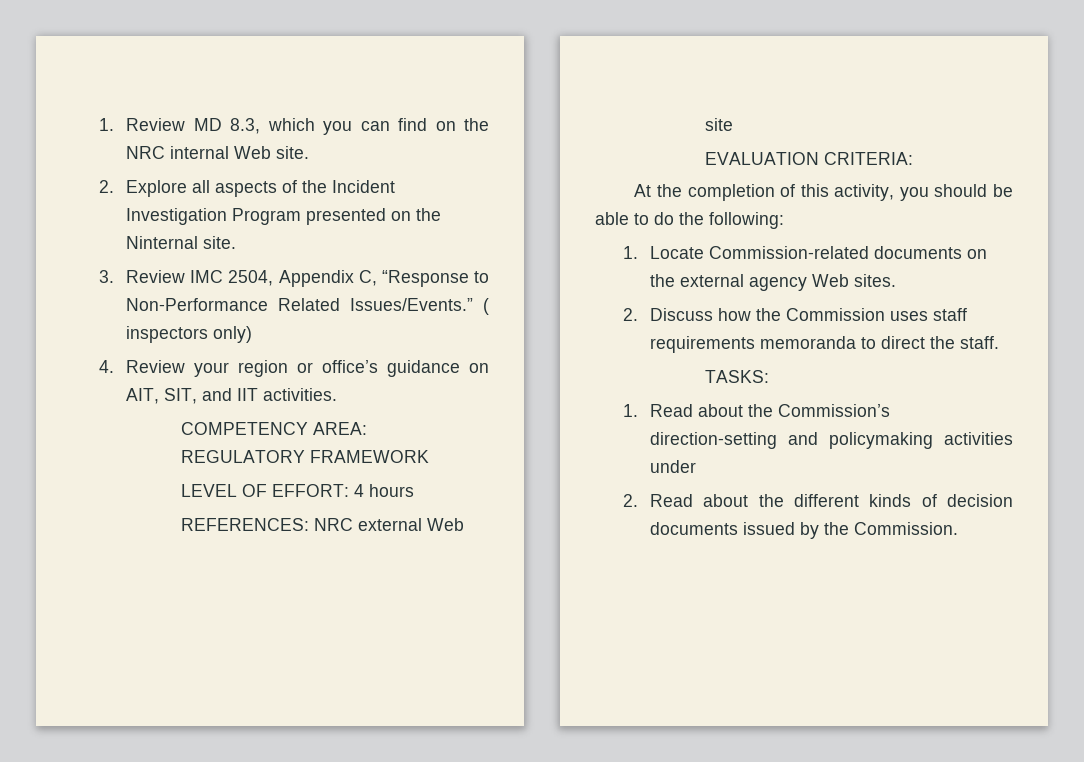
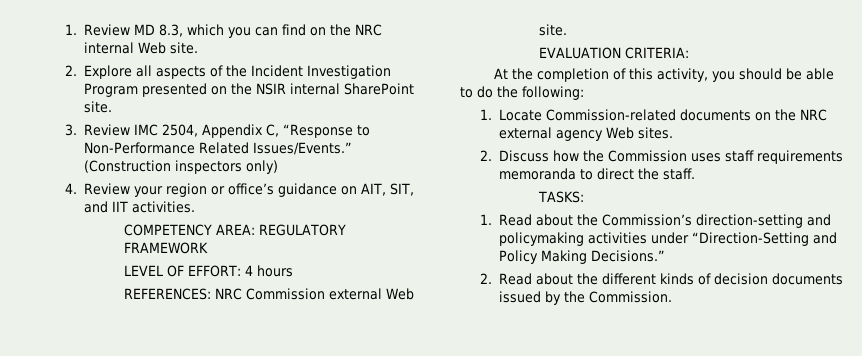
- 2. Explore all aspects of the Incident Investigation Program presented on the Ninternal site.
+ 2. Explore all aspects of the Incident Investigation Program presented on the NSIR internal SharePoint site.
- ( inspectors only)
+ (Construction inspectors only)
- REFERENCES: NRC external Web site
+ REFERENCES: NRC Commission external Web site.
- 1. Locate Commission-related documents on the external agency Web sites.
+ 1. Locate Commission-related documents on the NRC external agency Web sites.
- 1. Read about the Commission’s direction-setting and policymaking activities under
+ 1. Read about the Commission’s direction-setting and policymaking activities under “Direction-Setting and Policy Making Decisions.”

